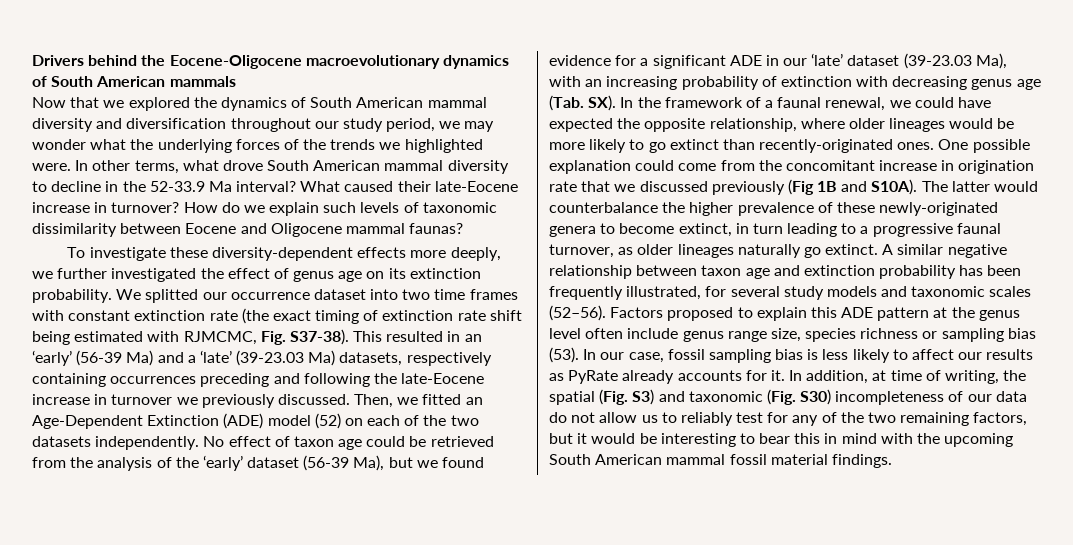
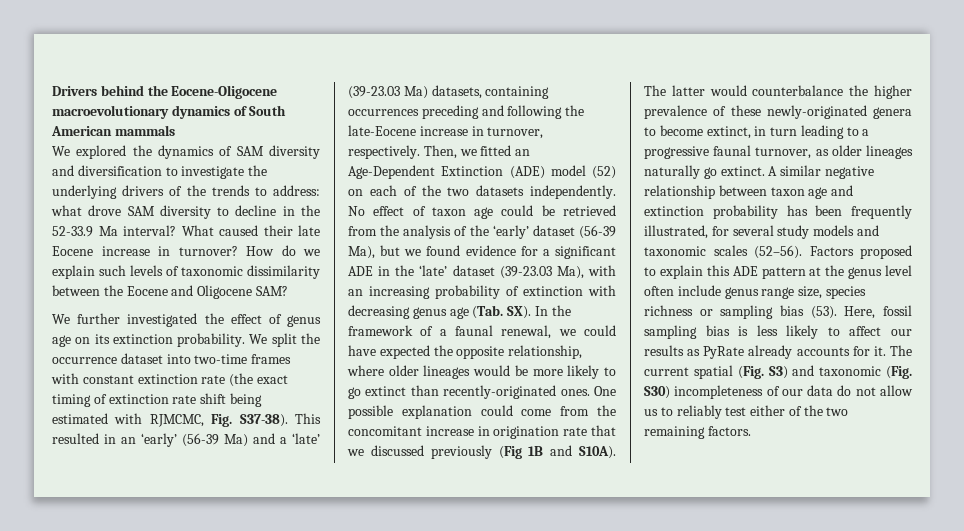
- Now that we explored the dynamics of South American mammal diversity and diversification throughout our study period, we may wonder what the underlying forces of the trends we highlighted were. In other terms, what drove South American mammal diversity to decline in the 52-33.9 Ma interval?
+ We explored the dynamics of SAM diversity and diversification to investigate the underlying drivers of the trends to address: what drove SAM diversity to decline in the 52-33.9 Ma interval?
- What caused their late-Eocene increase in turnover?
+ What caused their late Eocene increase in turnover?
- How do we explain such levels of taxonomic dissimilarity between Eocene and Oligocene mammal faunas?
- To investigate these diversity-dependent effects more deeply, we further investigated the effect of genus age on its extinction probability.
+ How do we explain such levels of taxonomic dissimilarity between the Eocene and Oligocene SAM?
+ We further investigated the effect of genus age on its extinction probability.
- We splitted our occurrence dataset into two time frames with constant extinction rate (the exact timing of extinction rate shift being estimated with RJMCMC, Fig. S37-38).
+ We split the occurrence dataset into two-time frames with constant extinction rate (the exact timing of extinction rate shift being estimated with RJMCMC, Fig. S37-38).
- This resulted in an ‘early’ (56-39 Ma) and a ‘late’ (39-23.03 Ma) datasets, respectively containing occurrences preceding and following the late-Eocene increase in turnover we previously discussed.
+ This resulted in an ‘early’ (56-39 Ma) and a ‘late’ (39-23.03 Ma) datasets, containing occurrences preceding and following the late-Eocene increase in turnover, respectively.
- No effect of taxon age could be retrieved from the analysis of the ‘early’ dataset (56-39 Ma), but we found evidence for a significant ADE in our ‘late’ dataset (39-23.03 Ma), with an increasing probability of extinction with decreasing genus age (Tab. SX). In the framework of a faunal renewal, we could have expected the opposite relationship, where older lineages would be more likely to go extinct than recently-originated ones.
+ No effect of taxon age could be retrieved from the analysis of the ‘early’ dataset (56-39 Ma), but we found evidence for a significant ADE in the ‘late’ dataset (39-23.03 Ma), with an increasing probability of extinction with decreasing genus age (Tab. SX). In the framework of a faunal renewal, we could have expected the opposite relationship, where older lineages would be more likely to go extinct than recently-originated ones.
- In our case, fossil sampling bias is less likely to affect our results as PyRate already accounts for it.
+ Here, fossil sampling bias is less likely to affect our results as PyRate already accounts for it.
- In addition, at time of writing, the spatial (Fig. S3) and taxonomic (Fig. S30) incompleteness of our data do not allow us to reliably test for any of the two remaining factors, but it would be interesting to bear this in mind with the upcoming South American mammal fossil material findings.
+ The current spatial (Fig. S3) and taxonomic (Fig. S30) incompleteness of our data do not allow us to reliably test either of the two remaining factors.

